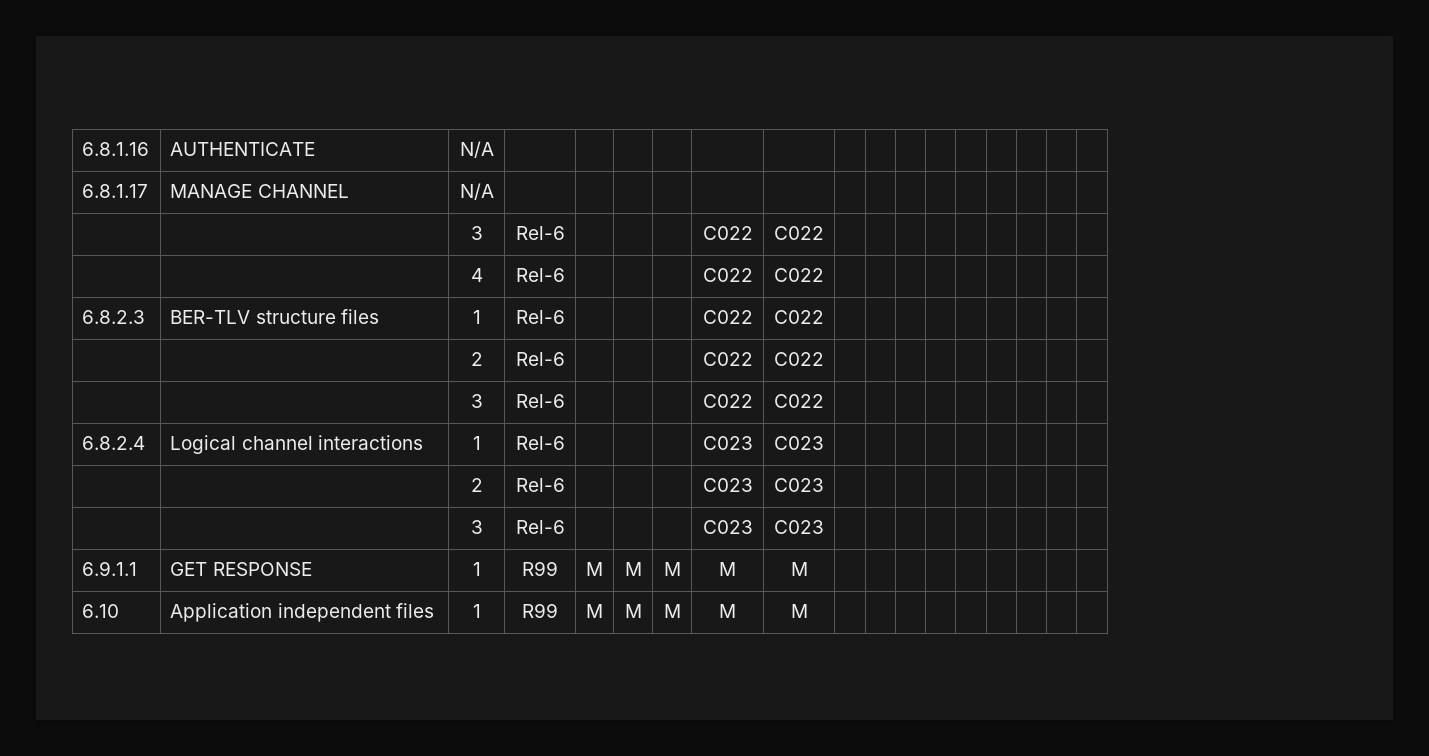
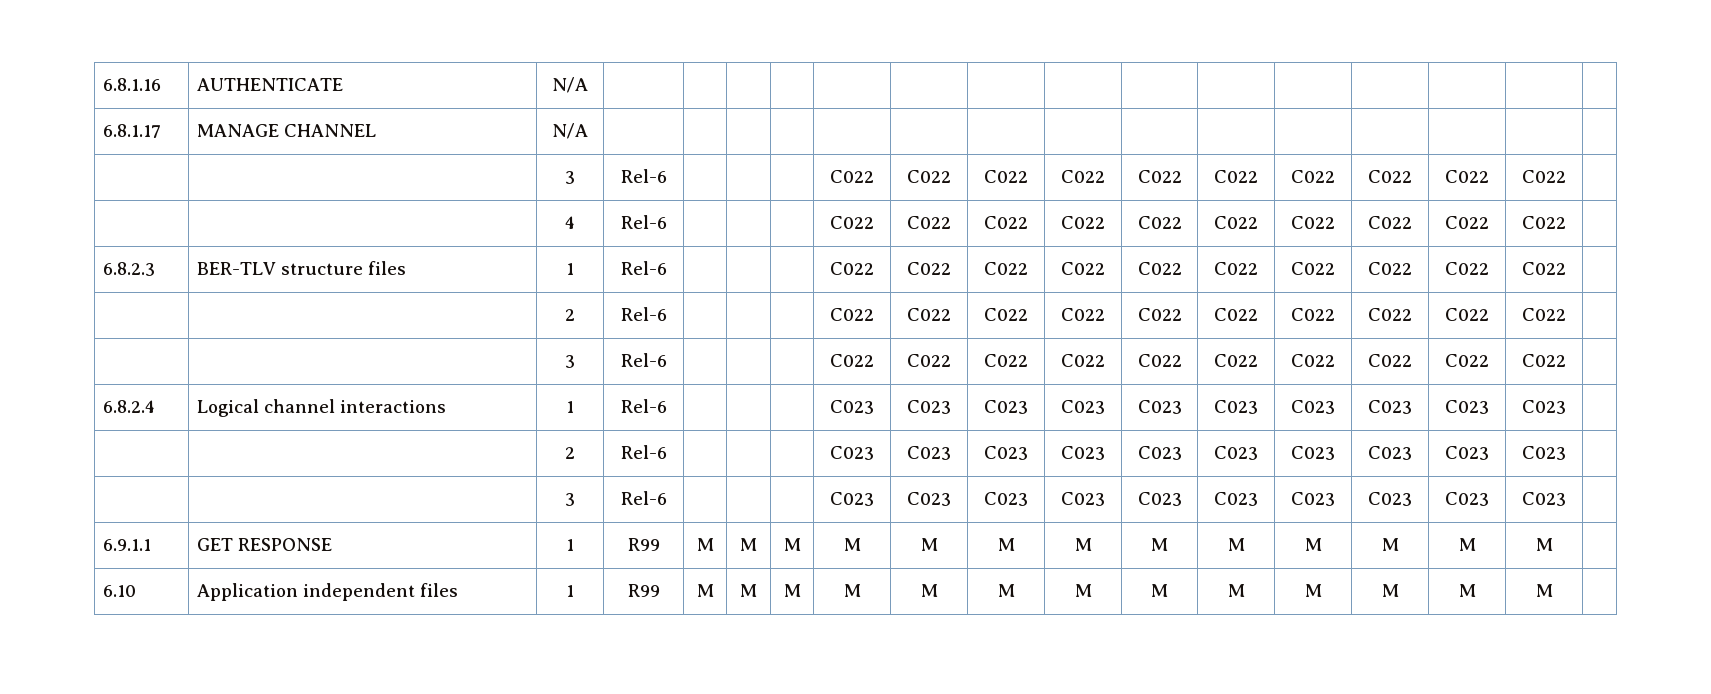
  6.8.1.17 | MANAGE CHANNEL | N/A | | | | | | | | | | | | | | |
- | | 3 | Rel-6 | | | | C022 | C022 | | | | | | | | |
- | | 4 | Rel-6 | | | | C022 | C022 | | | | | | | | |
+ | | 3 | Rel-6 | | | | C022 | C022 | C022 | C022 | C022 | C022 | C022 | C022 | C022 | C022 |
+ | | 4 | Rel-6 | | | | C022 | C022 | C022 | C022 | C022 | C022 | C022 | C022 | C022 | C022 |
- 6.8.2.3 | BER-TLV structure files | 1 | Rel-6 | | | | C022 | C022 | | | | | | | | |
- | | 2 | Rel-6 | | | | C022 | C022 | | | | | | | | |
- | | 3 | Rel-6 | | | | C022 | C022 | | | | | | | | |
+ 6.8.2.3 | BER-TLV structure files | 1 | Rel-6 | | | | C022 | C022 | C022 | C022 | C022 | C022 | C022 | C022 | C022 | C022 |
+ | | 2 | Rel-6 | | | | C022 | C022 | C022 | C022 | C022 | C022 | C022 | C022 | C022 | C022 |
+ | | 3 | Rel-6 | | | | C022 | C022 | C022 | C022 | C022 | C022 | C022 | C022 | C022 | C022 |
- 6.8.2.4 | Logical channel interactions | 1 | Rel-6 | | | | C023 | C023 | | | | | | | | |
- | | 2 | Rel-6 | | | | C023 | C023 | | | | | | | | |
- | | 3 | Rel-6 | | | | C023 | C023 | | | | | | | | |
+ 6.8.2.4 | Logical channel interactions | 1 | Rel-6 | | | | C023 | C023 | C023 | C023 | C023 | C023 | C023 | C023 | C023 | C023 |
+ | | 2 | Rel-6 | | | | C023 | C023 | C023 | C023 | C023 | C023 | C023 | C023 | C023 | C023 |
+ | | 3 | Rel-6 | | | | C023 | C023 | C023 | C023 | C023 | C023 | C023 | C023 | C023 | C023 |
- 6.9.1.1 | GET RESPONSE | 1 | R99 | M | M | M | M | M | | | | | | | | |
+ 6.9.1.1 | GET RESPONSE | 1 | R99 | M | M | M | M | M | M | M | M | M | M | M | M | M |
- 6.10 | Application independent files | 1 | R99 | M | M | M | M | M | | | | | | | | |
+ 6.10 | Application independent files | 1 | R99 | M | M | M | M | M | M | M | M | M | M | M | M | M |

